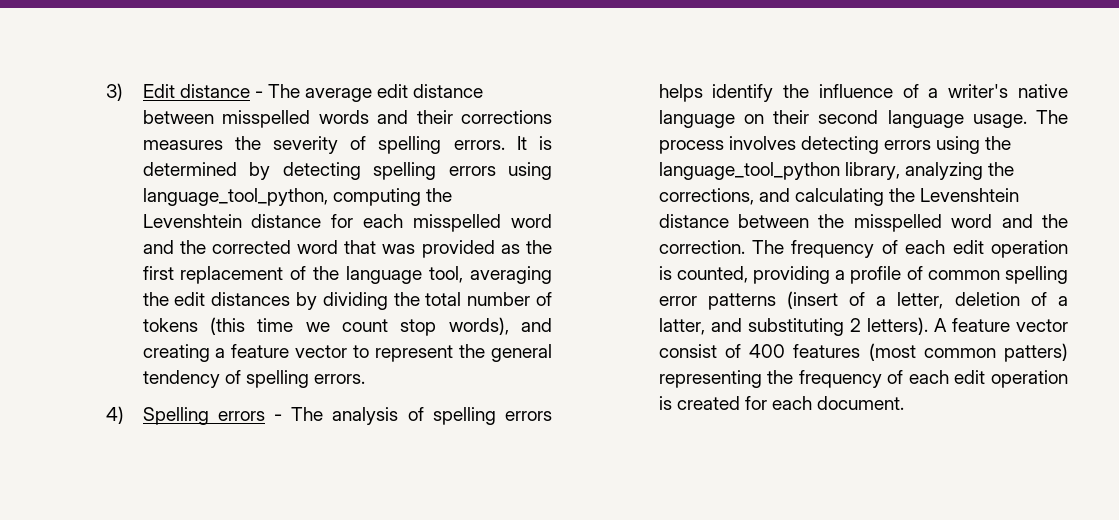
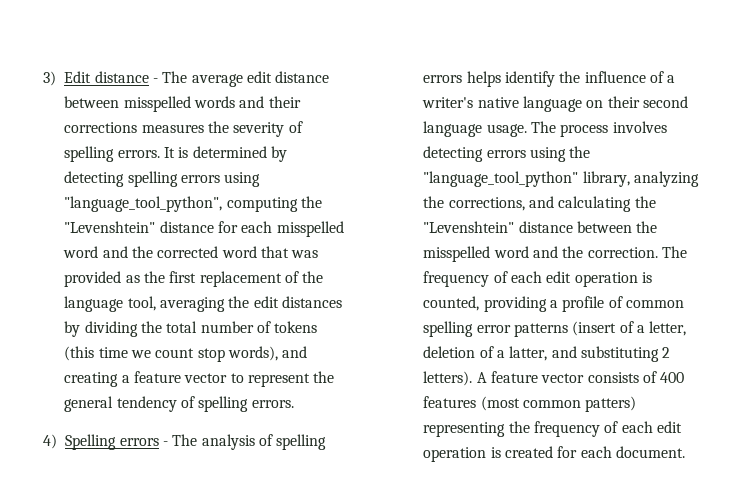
- It is determined by detecting spelling errors using language_tool_python, computing the Levenshtein distance for each misspelled word and the corrected word that was provided as the first replacement of the language tool, averaging the edit distances by dividing the total number of tokens (this time we count stop words), and creating a feature vector to represent the general tendency of spelling errors.
+ It is determined by detecting spelling errors using "language_tool_python", computing the "Levenshtein" distance for each misspelled word and the corrected word that was provided as the first replacement of the language tool, averaging the edit distances by dividing the total number of tokens (this time we count stop words), and creating a feature vector to represent the general tendency of spelling errors.
- The process involves detecting errors using the language_tool_python library, analyzing the corrections, and calculating the Levenshtein distance between the misspelled word and the correction.
+ The process involves detecting errors using the "language_tool_python" library, analyzing the corrections, and calculating the "Levenshtein" distance between the misspelled word and the correction.
- A feature vector consist of 400 features (most common patters) representing the frequency of each edit operation is created for each document.
+ A feature vector consists of 400 features (most common patters) representing the frequency of each edit operation is created for each document.

